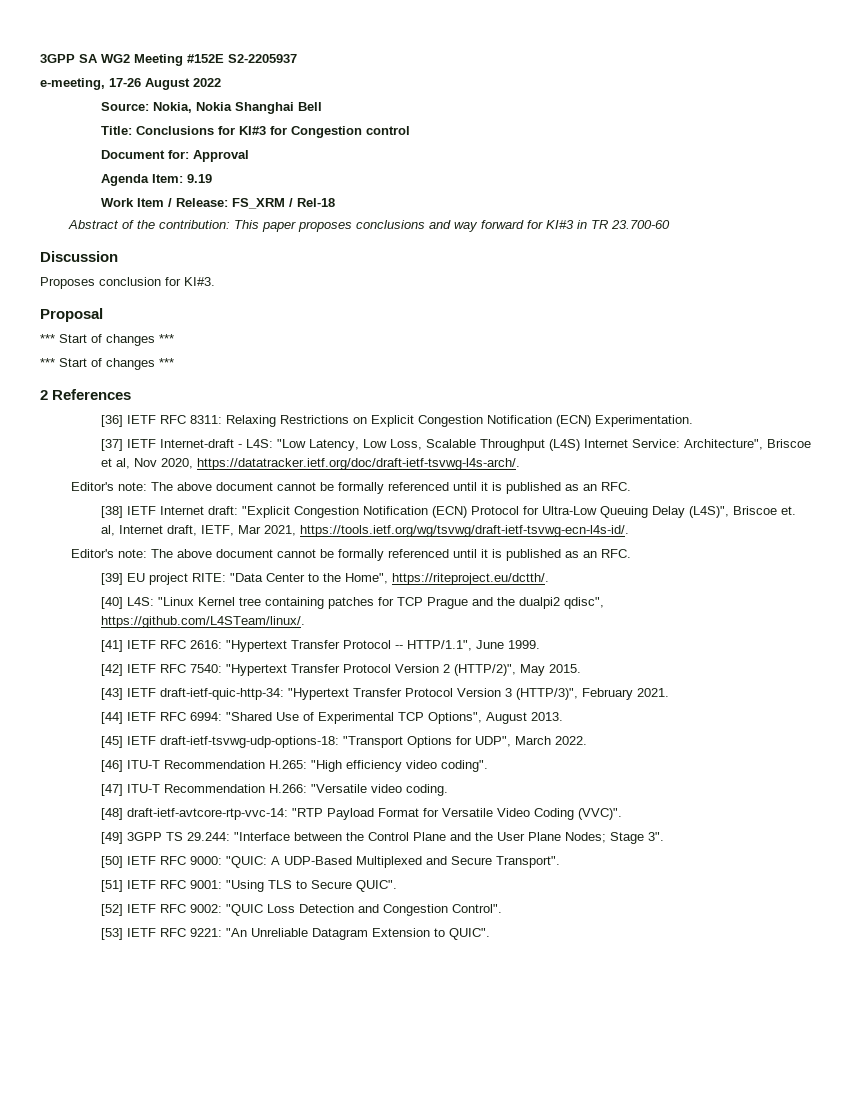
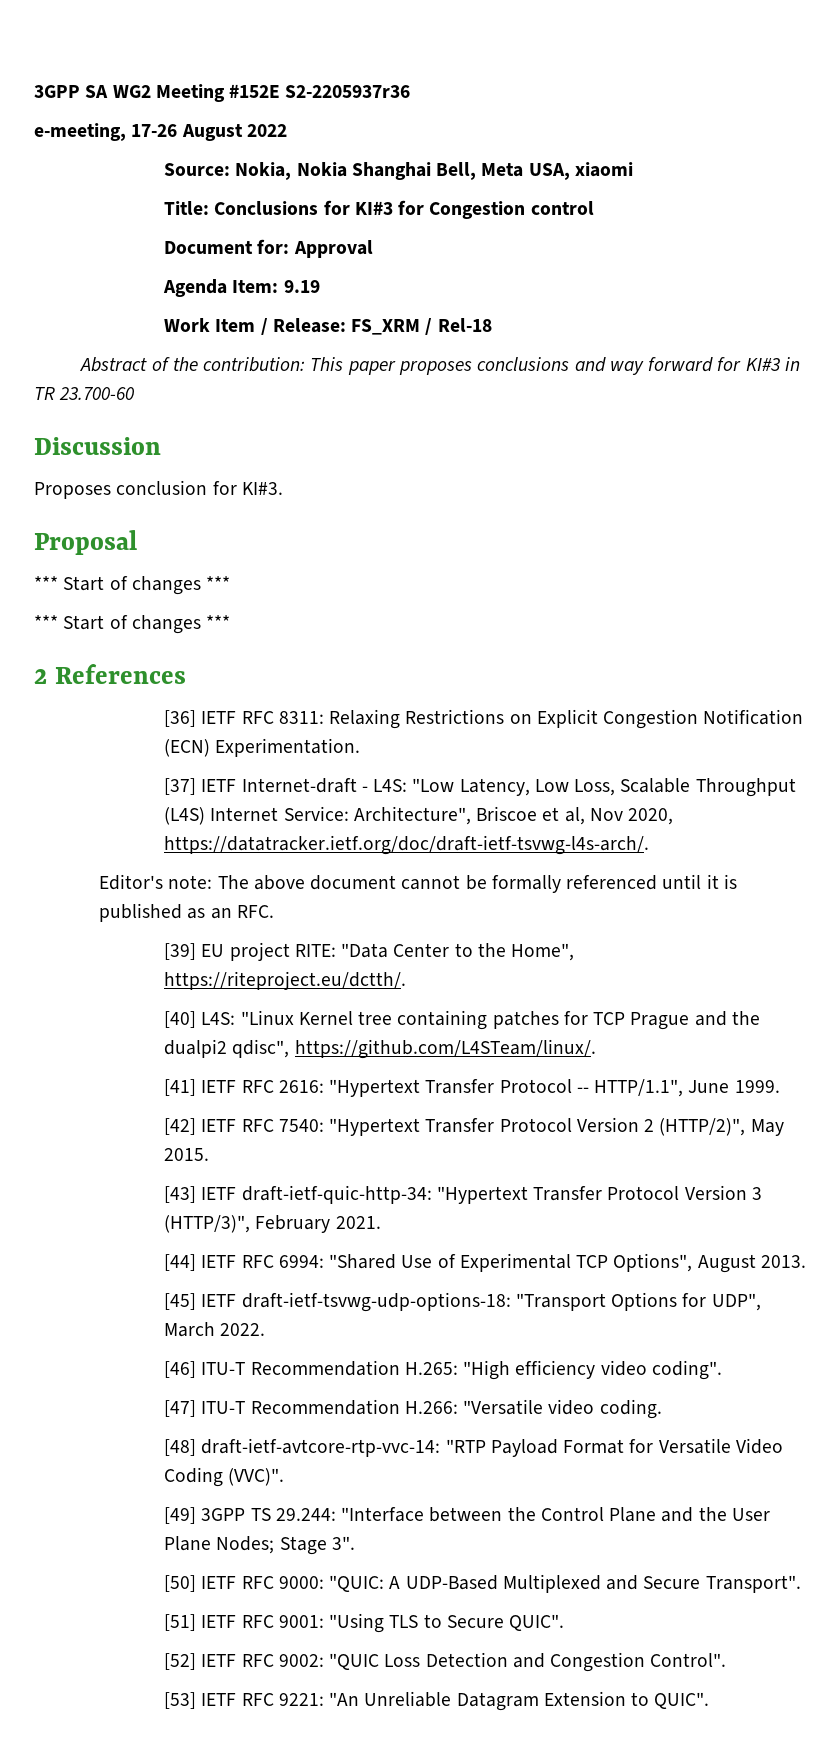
- 3GPP SA WG2 Meeting #152E S2-2205937
+ 3GPP SA WG2 Meeting #152E S2-2205937r36
- Source: Nokia, Nokia Shanghai Bell
+ Source: Nokia, Nokia Shanghai Bell, Meta USA, xiaomi
- [38] IETF Internet draft: "Explicit Congestion Notification (ECN) Protocol for Ultra-Low Queuing Delay (L4S)", Briscoe et. al, Internet draft, IETF, Mar 2021, https://tools.ietf.org/wg/tsvwg/draft-ietf-tsvwg-ecn-l4s-id/.
- Editor's note: The above document cannot be formally referenced until it is published as an RFC.

